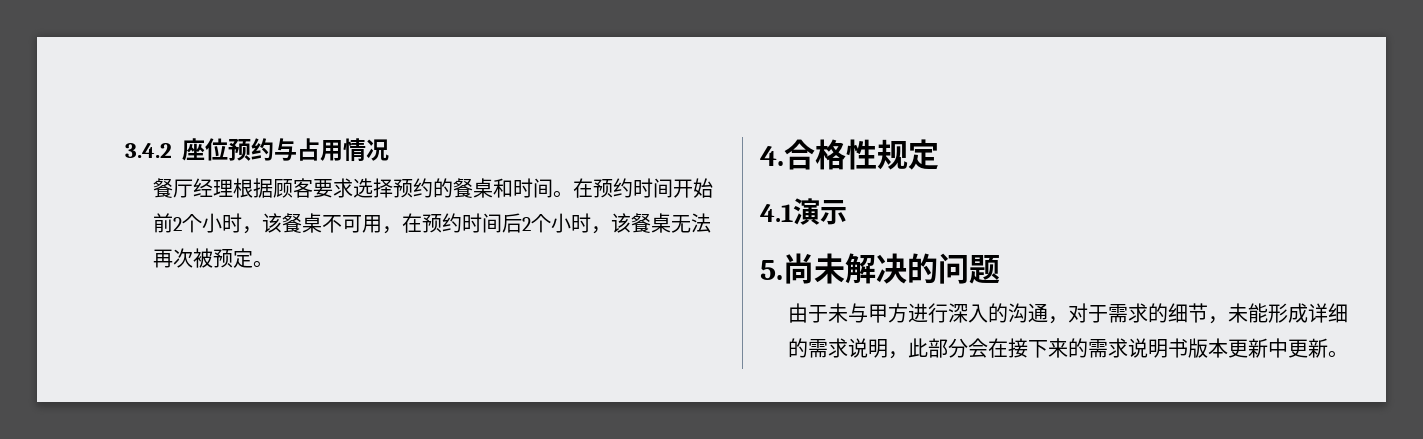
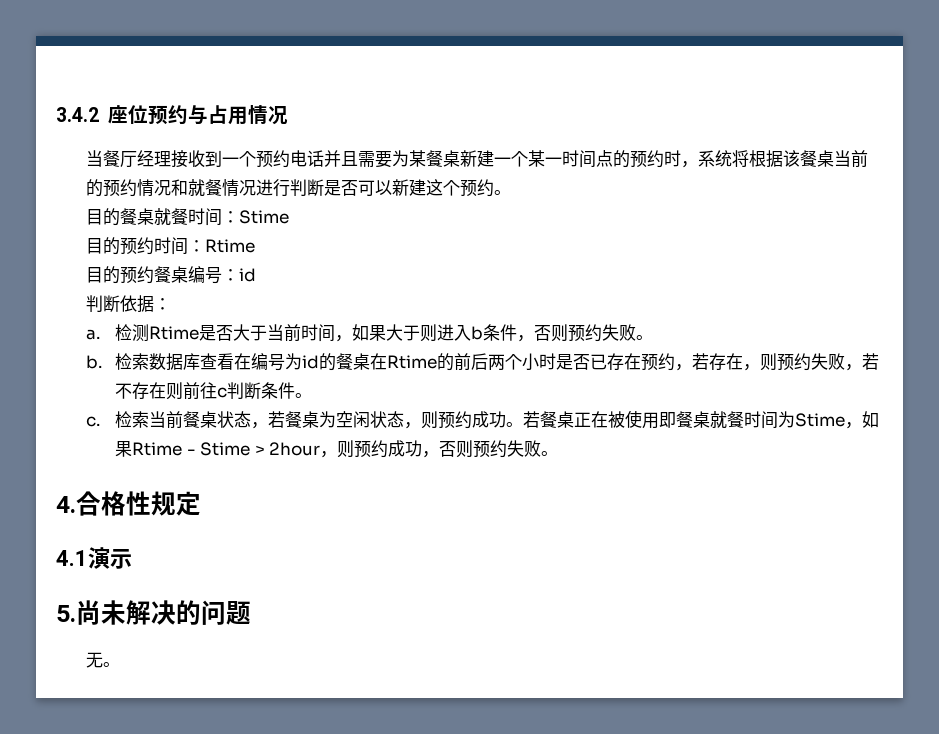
- 餐厅经理根据顾客要求选择预约的餐桌和时间。在预约时间开始前2个小时，该餐桌不可用，在预约时间后2个小时，该餐桌无法再次被预定。
+ 当餐厅经理接收到一个预约电话并且需要为某餐桌新建一个某一时间点的预约时，系统将根据该餐桌当前的预约情况和就餐情况进行判断是否可以新建这个预约。
+ 目的餐桌就餐时间：Stime
+ 目的预约时间：Rtime
+ 目的预约餐桌编号：id
+ 判断依据：
+ a.检测Rtime是否大于当前时间，如果大于则进入b条件，否则预约失败。
+ b.检索数据库查看在编号为id的餐桌在Rtime的前后两个小时是否已存在预约，若存在，则预约失败，若不存在则前往c判断条件。
+ c.检索当前餐桌状态，若餐桌为空闲状态，则预约成功。若餐桌正在被使用即餐桌就餐时间为Stime，如果Rtime - Stime > 2hour，则预约成功，否则预约失败。
- 由于未与甲方进行深入的沟通，对于需求的细节，未能形成详细的需求说明，此部分会在接下来的需求说明书版本更新中更新。
+ 无。

